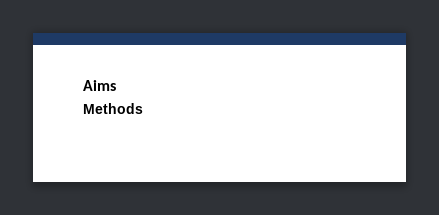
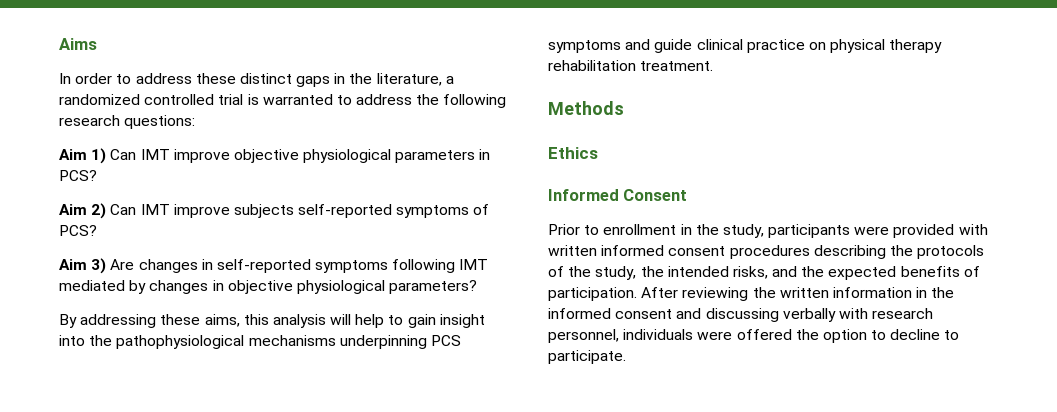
+ In order to address these distinct gaps in the literature, a randomized controlled trial is warranted to address the following research questions:
+ Aim 1) Can IMT improve objective physiological parameters in PCS?
+ Aim 2) Can IMT improve subjects self-reported symptoms of PCS?
+ Aim 3) Are changes in self-reported symptoms following IMT mediated by changes in objective physiological parameters?
+ By addressing these aims, this analysis will help to gain insight into the pathophysiological mechanisms underpinning PCS symptoms and guide clinical practice on physical therapy rehabilitation treatment.
  Methods
+ Ethics
+ Informed Consent
+ Prior to enrollment in the study, participants were provided with written informed consent procedures describing the protocols of the study, the intended risks, and the expected benefits of participation. After reviewing the written information in the informed consent and discussing verbally with research personnel, individuals were offered the option to decline to participate.

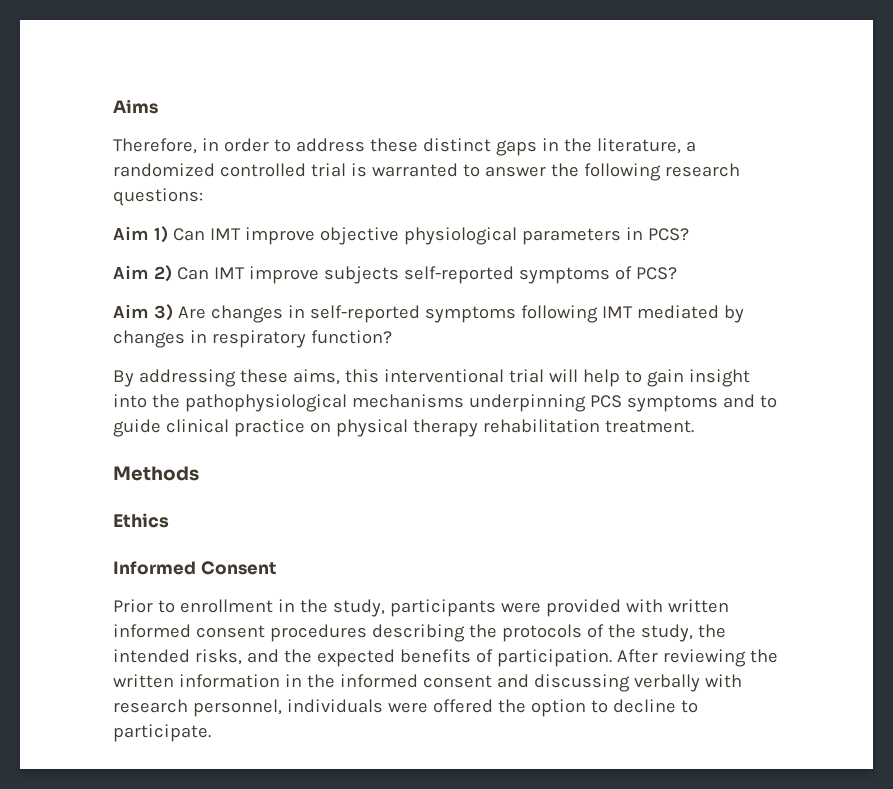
- In order to address these distinct gaps in the literature, a randomized controlled trial is warranted to address the following research questions:
+ Therefore, in order to address these distinct gaps in the literature, a randomized controlled trial is warranted to answer the following research questions:
- Aim 3) Are changes in self-reported symptoms following IMT mediated by changes in objective physiological parameters?
+ Aim 3) Are changes in self-reported symptoms following IMT mediated by changes in respiratory function?
- By addressing these aims, this analysis will help to gain insight into the pathophysiological mechanisms underpinning PCS symptoms and guide clinical practice on physical therapy rehabilitation treatment.
+ By addressing these aims, this interventional trial will help to gain insight into the pathophysiological mechanisms underpinning PCS symptoms and to guide clinical practice on physical therapy rehabilitation treatment.

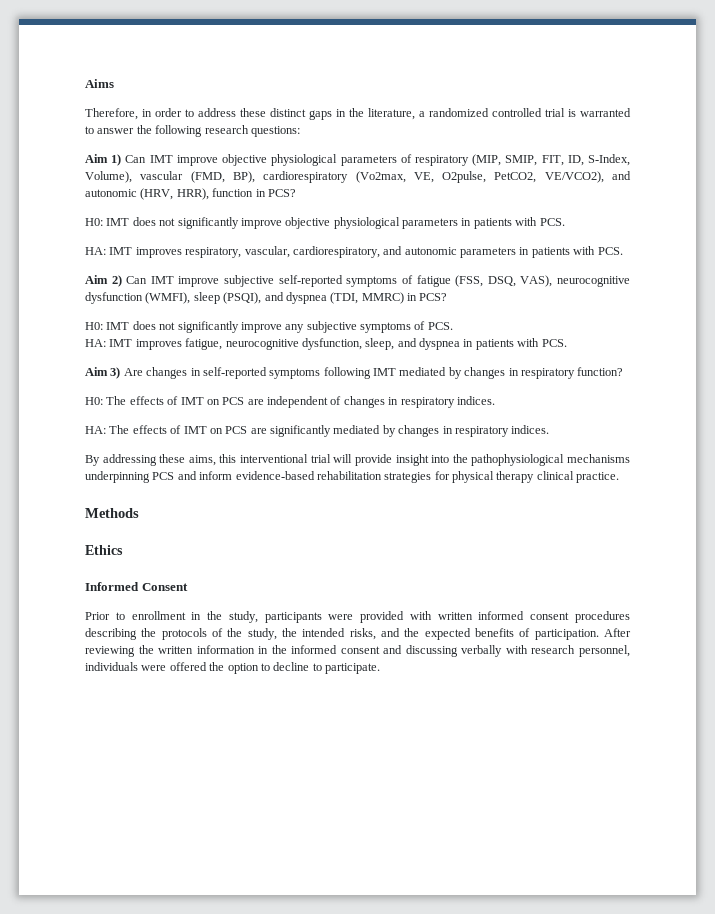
- Aim 1) Can IMT improve objective physiological parameters in PCS?
+ Aim 1) Can IMT improve objective physiological parameters of respiratory (MIP, SMIP, FIT, ID, S-Index, Volume), vascular (FMD, BP), cardiorespiratory (Vo2max, VE, O2pulse, PetCO2, VE/VCO2), and autonomic (HRV, HRR), function in PCS?
+ H0: IMT does not significantly improve objective physiological parameters in patients with PCS.
+ HA: IMT improves respiratory, vascular, cardiorespiratory, and autonomic parameters in patients with PCS.
- Aim 2) Can IMT improve subjects self-reported symptoms of PCS?
+ Aim 2) Can IMT improve subjective self-reported symptoms of fatigue (FSS, DSQ, VAS), neurocognitive dysfunction (WMFI), sleep (PSQI), and dyspnea (TDI, MMRC) in PCS?
+ H0: IMT does not significantly improve any subjective symptoms of PCS.
+ HA: IMT improves fatigue, neurocognitive dysfunction, sleep, and dyspnea in patients with PCS.
+ H0: The effects of IMT on PCS are independent of changes in respiratory indices.
+ HA: The effects of IMT on PCS are significantly mediated by changes in respiratory indices.
- By addressing these aims, this interventional trial will help to gain insight into the pathophysiological mechanisms underpinning PCS symptoms and to guide clinical practice on physical therapy rehabilitation treatment.
+ By addressing these aims, this interventional trial will provide insight into the pathophysiological mechanisms underpinning PCS and inform evidence-based rehabilitation strategies for physical therapy clinical practice.

